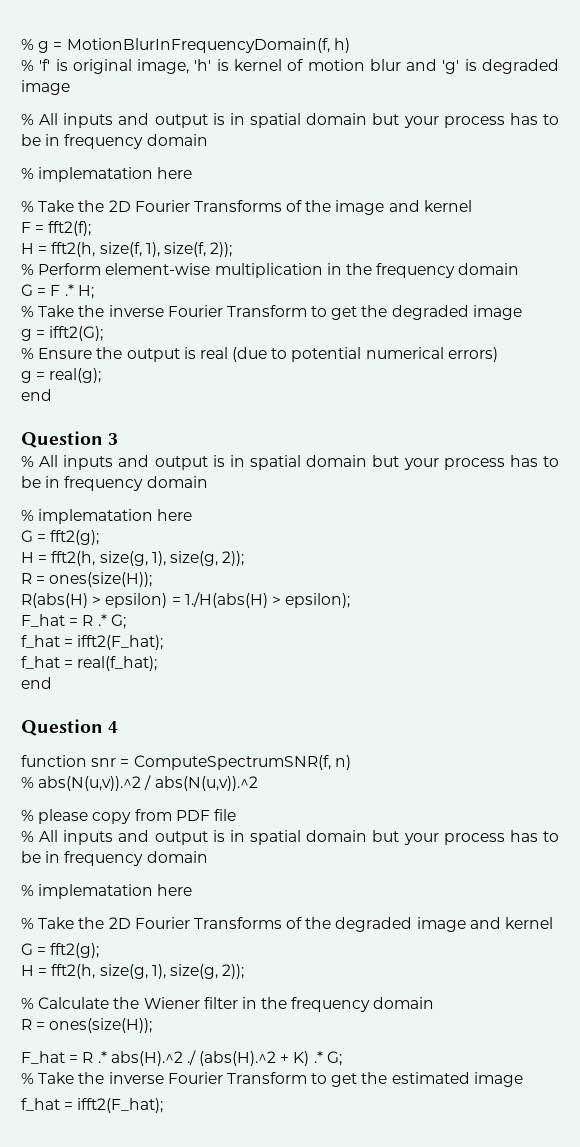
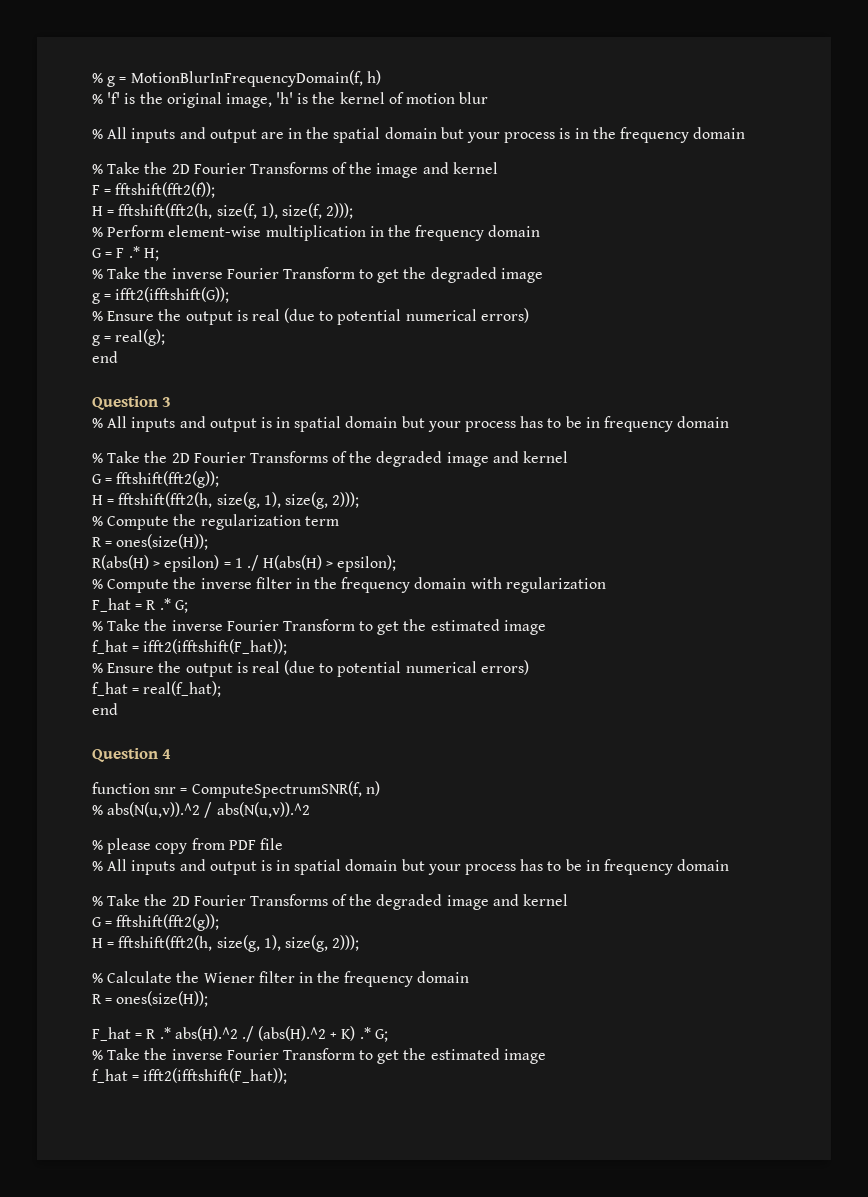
- % 'f' is original image, 'h' is kernel of motion blur and 'g' is degraded image
- % All inputs and output is in spatial domain but your process has to be in frequency domain
- % implematation here
+ % 'f' is the original image, 'h' is the kernel of motion blur
+ % All inputs and output are in the spatial domain but your process is in the frequency domain
- F = fft2(f);
- H = fft2(h, size(f, 1), size(f, 2));
+ F = fftshift(fft2(f));
+ H = fftshift(fft2(h, size(f, 1), size(f, 2)));
- g = ifft2(G);
+ g = ifft2(ifftshift(G));
  Question 3
  % All inputs and output is in spatial domain but your process has to be in frequency domain
- % implematation here
- G = fft2(g);
- H = fft2(h, size(g, 1), size(g, 2));
+ % Take the 2D Fourier Transforms of the degraded image and kernel
+ G = fftshift(fft2(g));
+ H = fftshift(fft2(h, size(g, 1), size(g, 2)));
+ % Compute the regularization term
- R(abs(H) > epsilon) = 1./H(abs(H) > epsilon);
+ R(abs(H) > epsilon) = 1 ./ H(abs(H) > epsilon);
+ % Compute the inverse filter in the frequency domain with regularization
  F_hat = R .* G;
- f_hat = ifft2(F_hat);
+ % Take the inverse Fourier Transform to get the estimated image
+ f_hat = ifft2(ifftshift(F_hat));
+ % Ensure the output is real (due to potential numerical errors)
  % please copy from PDF file
  % All inputs and output is in spatial domain but your process has to be in frequency domain
- % implematation here
  % Take the 2D Fourier Transforms of the degraded image and kernel
- G = fft2(g);
- H = fft2(h, size(g, 1), size(g, 2));
+ G = fftshift(fft2(g));
+ H = fftshift(fft2(h, size(g, 1), size(g, 2)));
  F_hat = R .* abs(H).^2 ./ (abs(H).^2 + K) .* G;
  % Take the inverse Fourier Transform to get the estimated image
- f_hat = ifft2(F_hat);
+ f_hat = ifft2(ifftshift(F_hat));

